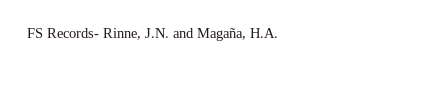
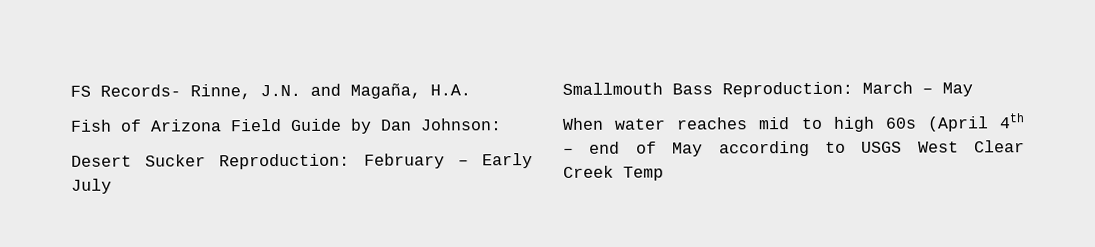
+ Fish of Arizona Field Guide by Dan Johnson:
+ Desert Sucker Reproduction: February – Early July
+ Smallmouth Bass Reproduction: March – May
+ When water reaches mid to high 60s (April 4th – end of May according to USGS West Clear Creek Temp

